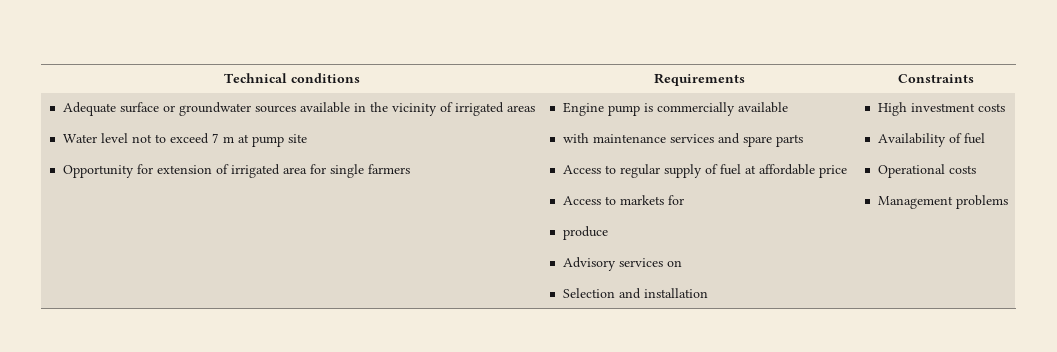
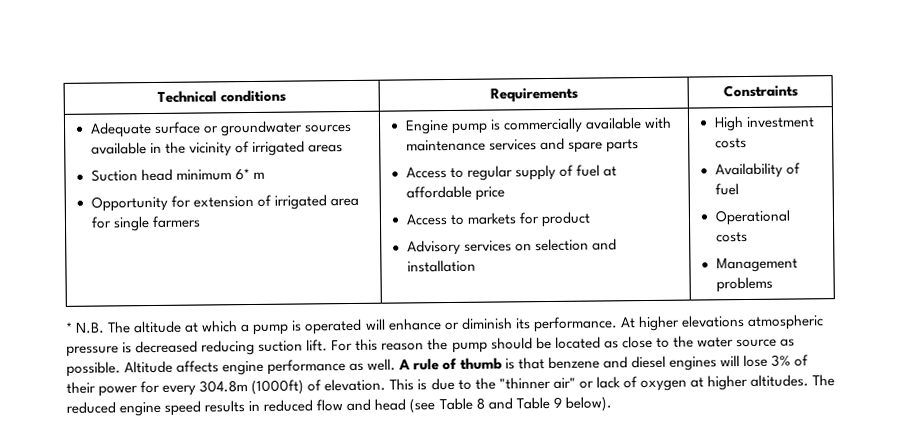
- Water level not to exceed 7 m at pump site
+ Suction head minimum 6* m
- Engine pump is commercially available
- with maintenance services and spare parts
+ Engine pump is commercially available with maintenance services and spare parts
- Access to markets for
- produce
+ Access to markets for product
- Advisory services on
- Selection and installation
+ Advisory services on selection and installation
+ * N.B. The altitude at which a pump is operated will enhance or diminish its performance. At higher elevations atmospheric pressure is decreased reducing suction lift. For this reason the pump should be located as close to the water source as possible. Altitude affects engine performance as well. A rule of thumb is that benzene and diesel engines will lose 3% of their power for every 304.8m (1000ft) of elevation. This is due to the "thinner air" or lack of oxygen at higher altitudes. The reduced engine speed results in reduced flow and head (see Table 8 and Table 9 below).

